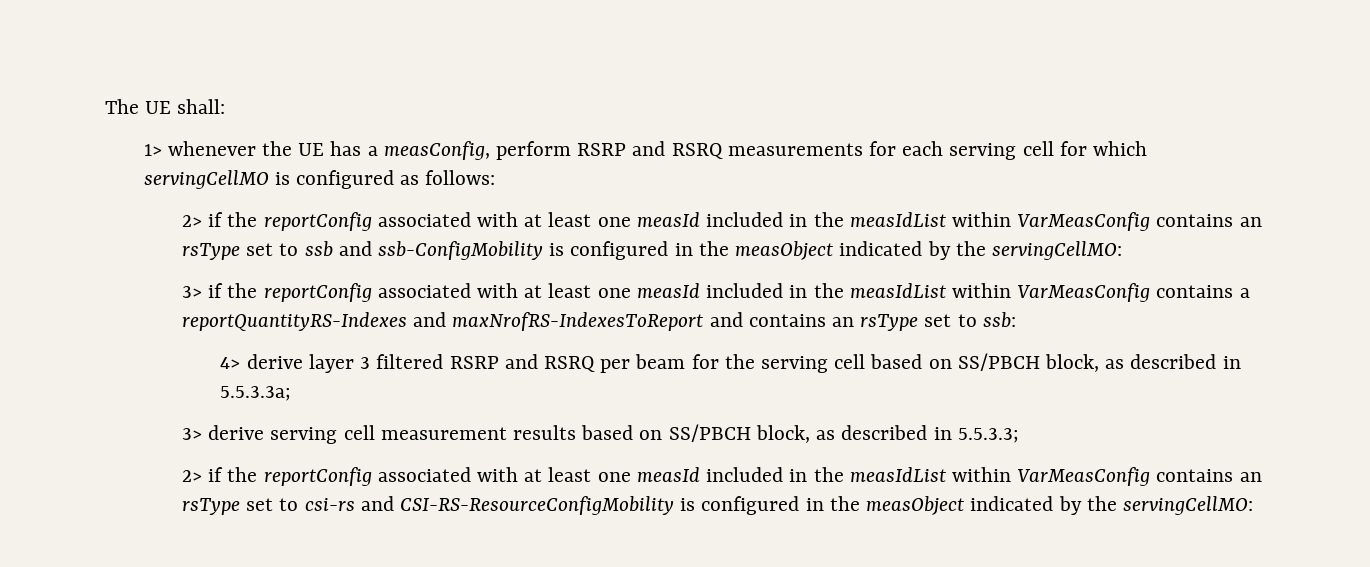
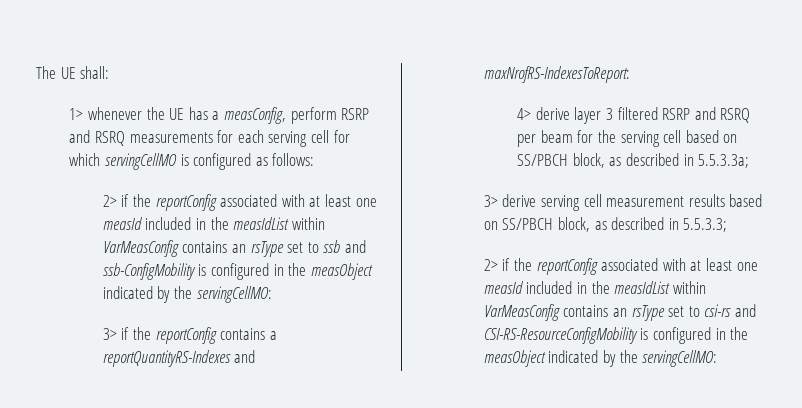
- 3> if the reportConfig associated with at least one measId included in the measIdList within VarMeasConfig contains a reportQuantityRS-Indexes and maxNrofRS-IndexesToReport and contains an rsType set to ssb:
+ 3> if the reportConfig contains a reportQuantityRS-Indexes and maxNrofRS-IndexesToReport:

